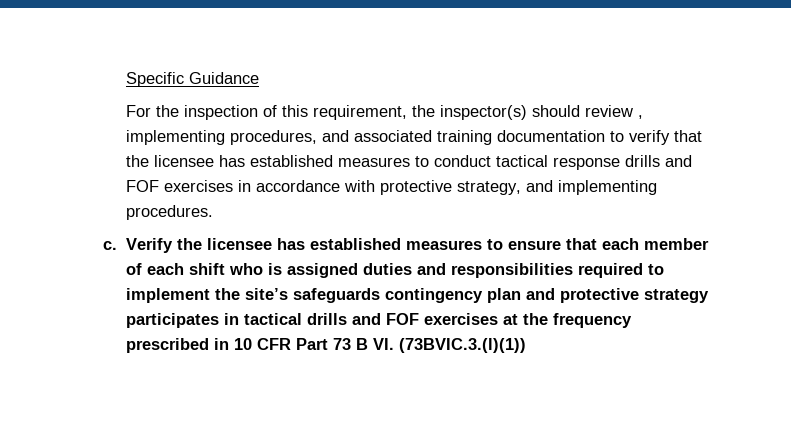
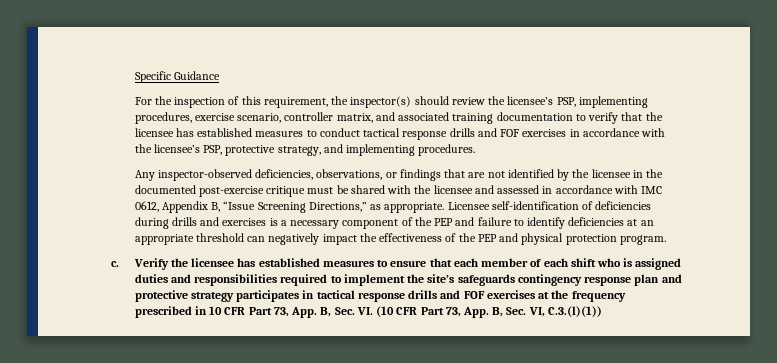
- For the inspection of this requirement, the inspector(s) should review , implementing procedures, and associated training documentation to verify that the licensee has established measures to conduct tactical response drills and FOF exercises in accordance with protective strategy, and implementing procedures.
+ For the inspection of this requirement, the inspector(s) should review the licensee’s PSP, implementing procedures, exercise scenario, controller matrix, and associated training documentation to verify that the licensee has established measures to conduct tactical response drills and FOF exercises in accordance with the licensee’s PSP, protective strategy, and implementing procedures.
+ Any inspector-observed deficiencies, observations, or findings that are not identified by the licensee in the documented post-exercise critique must be shared with the licensee and assessed in accordance with IMC 0612, Appendix B, “Issue Screening Directions,” as appropriate. Licensee self-identification of deficiencies during drills and exercises is a necessary component of the PEP and failure to identify deficiencies at an appropriate threshold can negatively impact the effectiveness of the PEP and physical protection program.
- Verify the licensee has established measures to ensure that each member of each shift who is assigned duties and responsibilities required to implement the site’s safeguards contingency plan and protective strategy participates in tactical drills and FOF exercises at the frequency prescribed in 10 CFR Part 73 B VI. (73BVIC.3.(l)(1))
+ Verify the licensee has established measures to ensure that each member of each shift who is assigned duties and responsibilities required to implement the site’s safeguards contingency response plan and protective strategy participates in tactical response drills and FOF exercises at the frequency prescribed in 10 CFR Part 73, App. B, Sec. VI. (10 CFR Part 73, App. B, Sec. VI, C.3.(l)(1))

